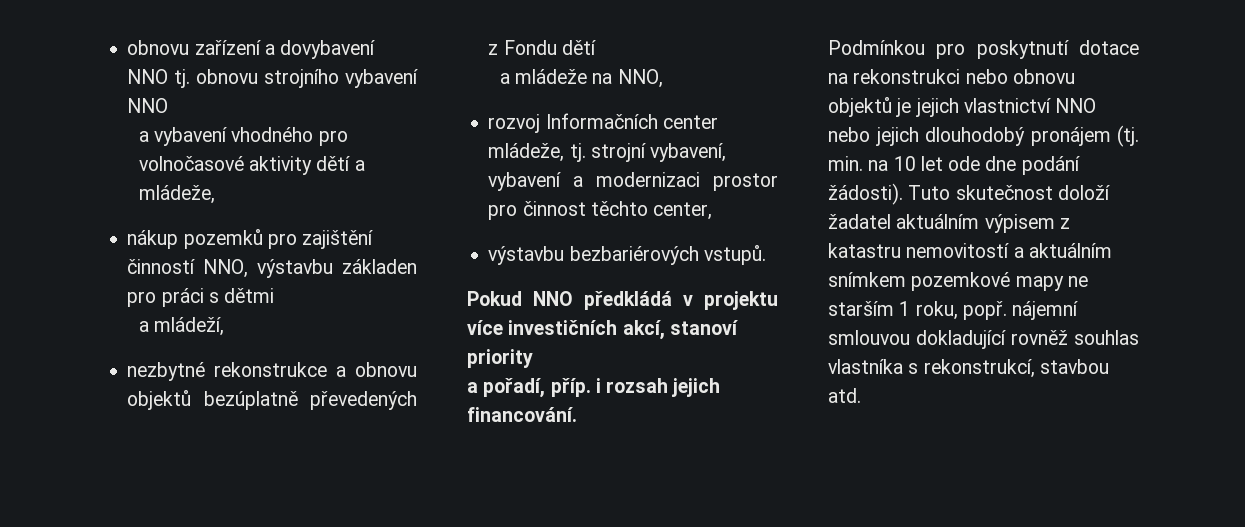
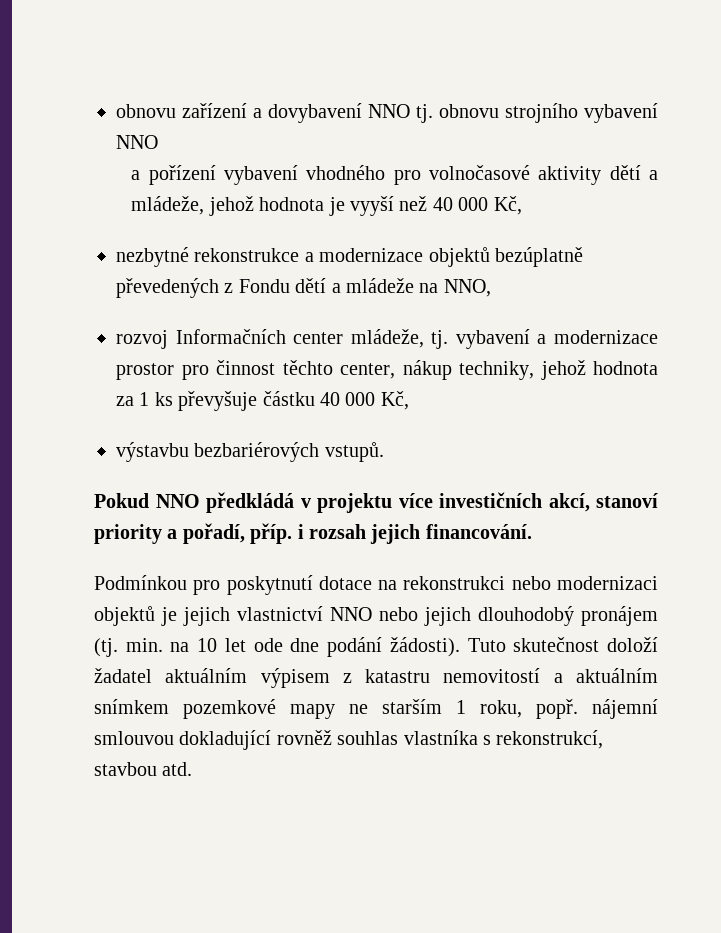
- a vybavení vhodného pro volnočasové aktivity dětí a mládeže,
- nákup pozemků pro zajištění činností NNO, výstavbu základen pro práci s dětmi
- a mládeží,
+ a pořízení vybavení vhodného pro volnočasové aktivity dětí a mládeže, jehož hodnota je vyyší než 40 000 Kč,
- nezbytné rekonstrukce a obnovu objektů bezúplatně převedených z Fondu dětí
- a mládeže na NNO,
+ nezbytné rekonstrukce a modernizace objektů bezúplatně převedených z Fondu dětí a mládeže na NNO,
- rozvoj Informačních center mládeže, tj. strojní vybavení, vybavení a modernizaci prostor pro činnost těchto center,
+ rozvoj Informačních center mládeže, tj. vybavení a modernizace prostor pro činnost těchto center, nákup techniky, jehož hodnota za 1 ks převyšuje částku 40 000 Kč,
- Pokud NNO předkládá v projektu více investičních akcí, stanoví priority
- a pořadí, příp. i rozsah jejich financování.
+ Pokud NNO předkládá v projektu více investičních akcí, stanoví priority a pořadí, příp. i rozsah jejich financování.
- Podmínkou pro poskytnutí dotace na rekonstrukci nebo obnovu objektů je jejich vlastnictví NNO nebo jejich dlouhodobý pronájem (tj. min. na 10 let ode dne podání žádosti).
+ Podmínkou pro poskytnutí dotace na rekonstrukci nebo modernizaci objektů je jejich vlastnictví NNO nebo jejich dlouhodobý pronájem (tj. min. na 10 let ode dne podání žádosti).

